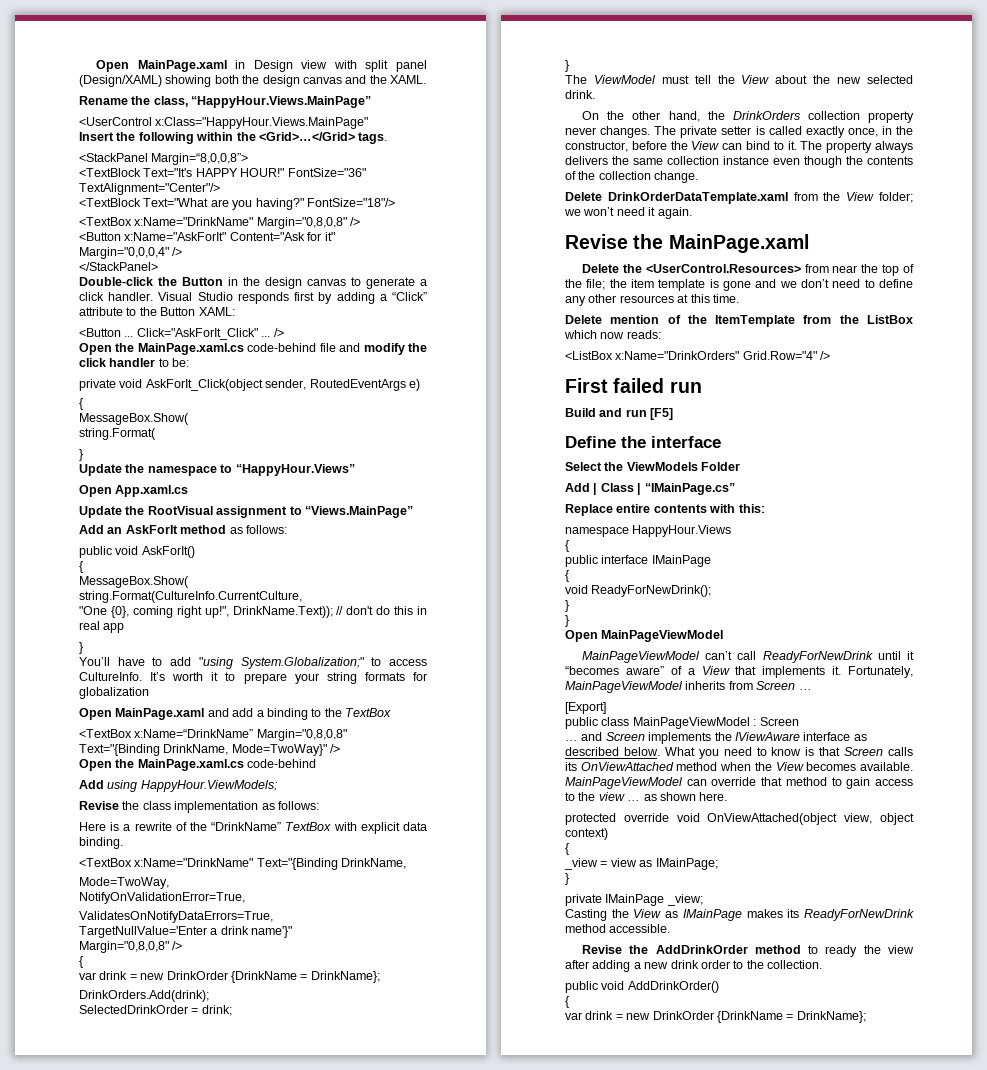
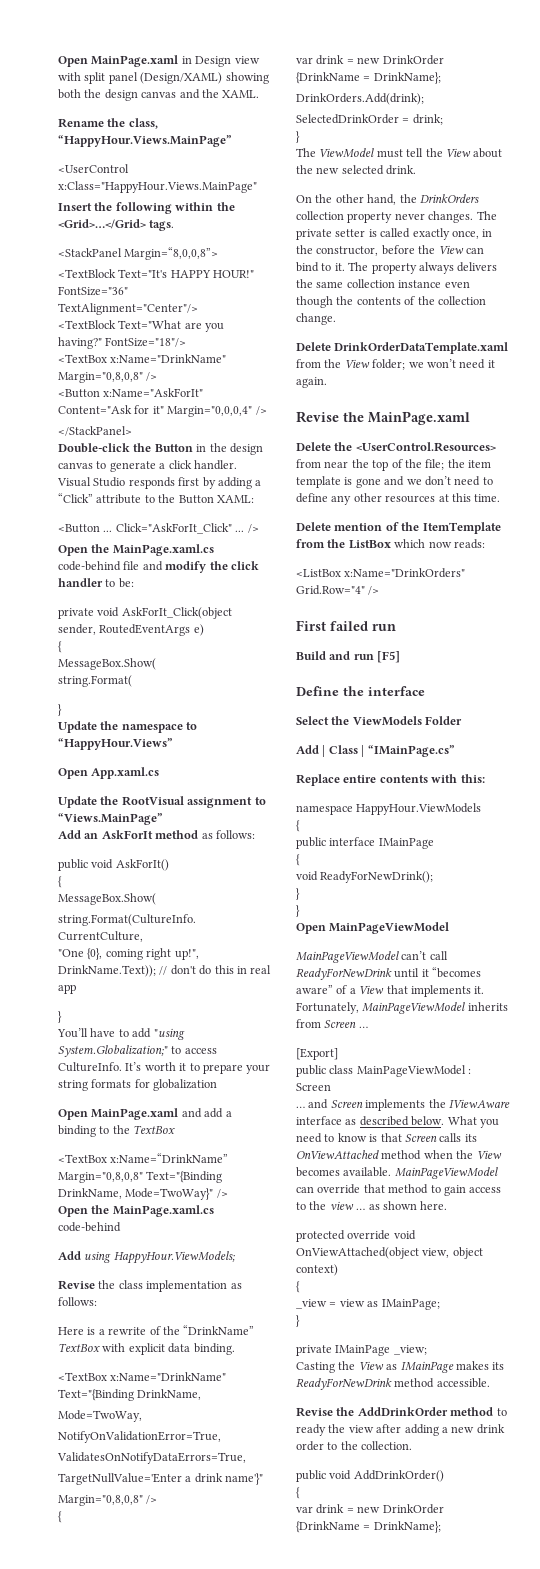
- namespace HappyHour.Views
+ namespace HappyHour.ViewModels

